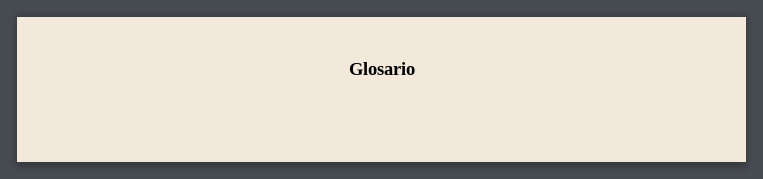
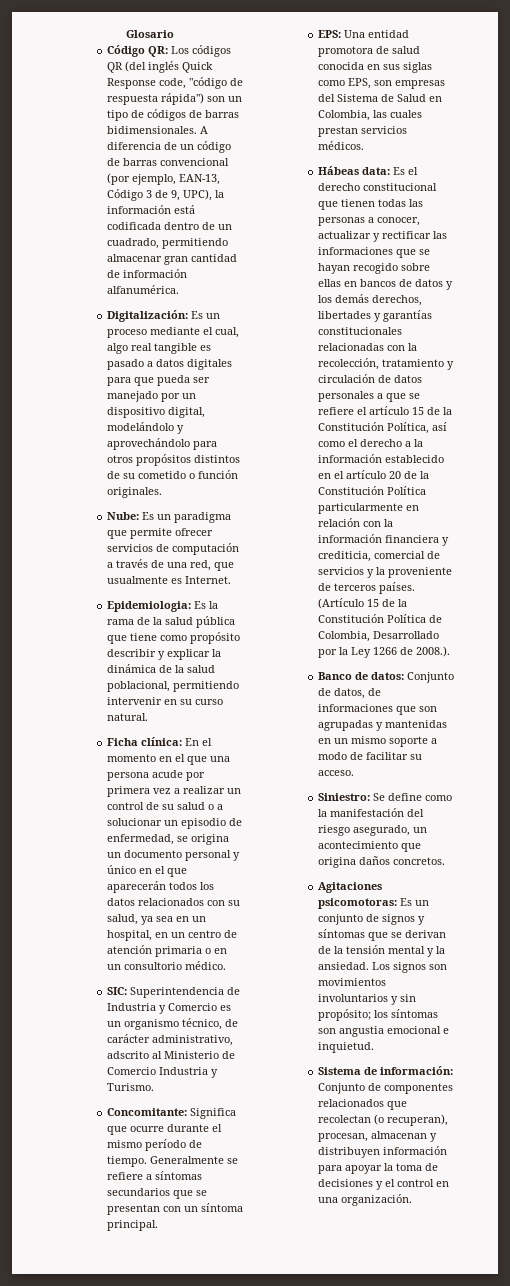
+ Código QR: Los códigos QR (del inglés Quick Response code, "código de respuesta rápida") son un tipo de códigos de barras bidimensionales. A diferencia de un código de barras convencional (por ejemplo, EAN-13, Código 3 de 9, UPC), la información está codificada dentro de un cuadrado, permitiendo almacenar gran cantidad de información alfanumérica.
+ Digitalización: Es un proceso mediante el cual, algo real tangible es pasado a datos digitales para que pueda ser manejado por un dispositivo digital, modelándolo y aprovechándolo para otros propósitos distintos de su cometido o función originales.
+ Nube: Es un paradigma que permite ofrecer servicios de computación a través de una red, que usualmente es Internet.
+ Epidemiologia: Es la rama de la salud pública que tiene como propósito describir y explicar la dinámica de la salud poblacional, permitiendo intervenir en su curso natural.
+ Ficha clínica: En el momento en el que una persona acude por primera vez a realizar un control de su salud o a solucionar un episodio de enfermedad, se origina un documento personal y único en el que aparecerán todos los datos relacionados con su salud, ya sea en un hospital, en un centro de atención primaria o en un consultorio médico.
+ SIC: Superintendencia de Industria y Comercio es un organismo técnico, de carácter administrativo, adscrito al Ministerio de Comercio Industria y Turismo.
+ Concomitante: Significa que ocurre durante el mismo período de tiempo. Generalmente se refiere a síntomas secundarios que se presentan con un síntoma principal.
+ EPS: Una entidad promotora de salud conocida en sus siglas como EPS, son empresas del Sistema de Salud en Colombia, las cuales prestan servicios médicos.
+ Hábeas data: Es el derecho constitucional que tienen todas las personas a conocer, actualizar y rectificar las informaciones que se hayan recogido sobre ellas en bancos de datos y los demás derechos, libertades y garantías constitucionales relacionadas con la recolección, tratamiento y circulación de datos personales a que se refiere el artículo 15 de la Constitución Política, así como el derecho a la información establecido en el artículo 20 de la Constitución Política particularmente en relación con la información financiera y crediticia, comercial de servicios y la proveniente de terceros países. (Artículo 15 de la Constitución Política de Colombia, Desarrollado por la Ley 1266 de 2008.).
+ Banco de datos: Conjunto de datos, de informaciones que son agrupadas y mantenidas en un mismo soporte a modo de facilitar su acceso.
+ Siniestro: Se define como la manifestación del riesgo asegurado, un acontecimiento que origina daños concretos.
+ Agitaciones psicomotoras: Es un conjunto de signos y síntomas que se derivan de la tensión mental y la ansiedad. Los signos son movimientos involuntarios y sin propósito; los síntomas son angustia emocional e inquietud.
+ Sistema de información: Conjunto de componentes relacionados que recolectan (o recuperan), procesan, almacenan y distribuyen información para apoyar la toma de decisiones y el control en una organización.

